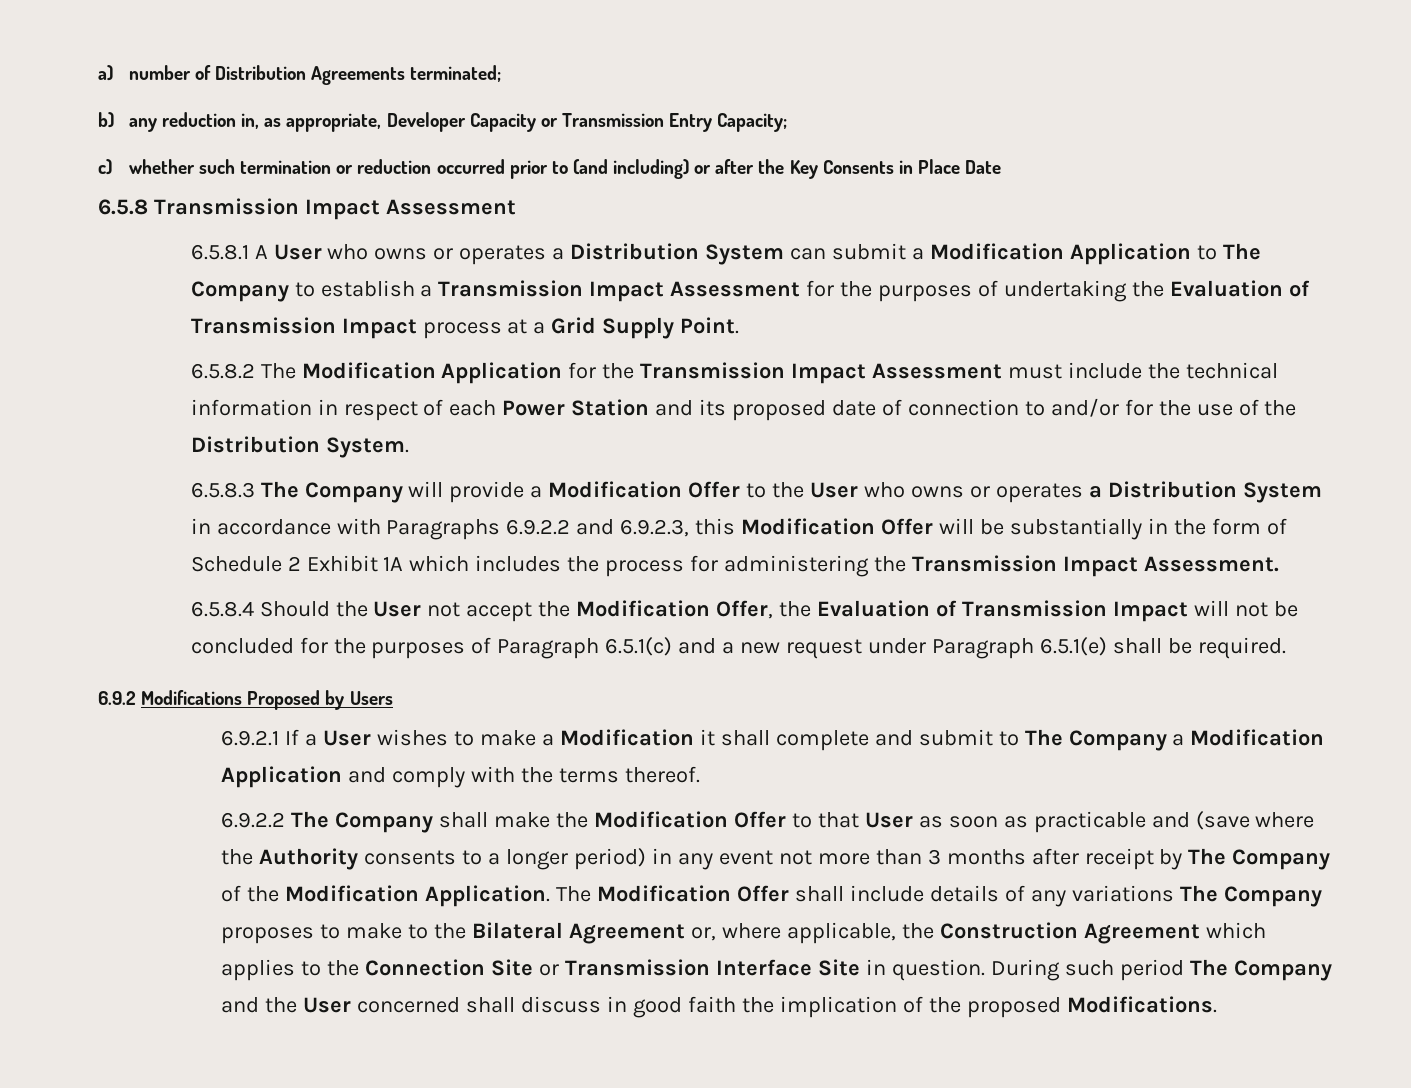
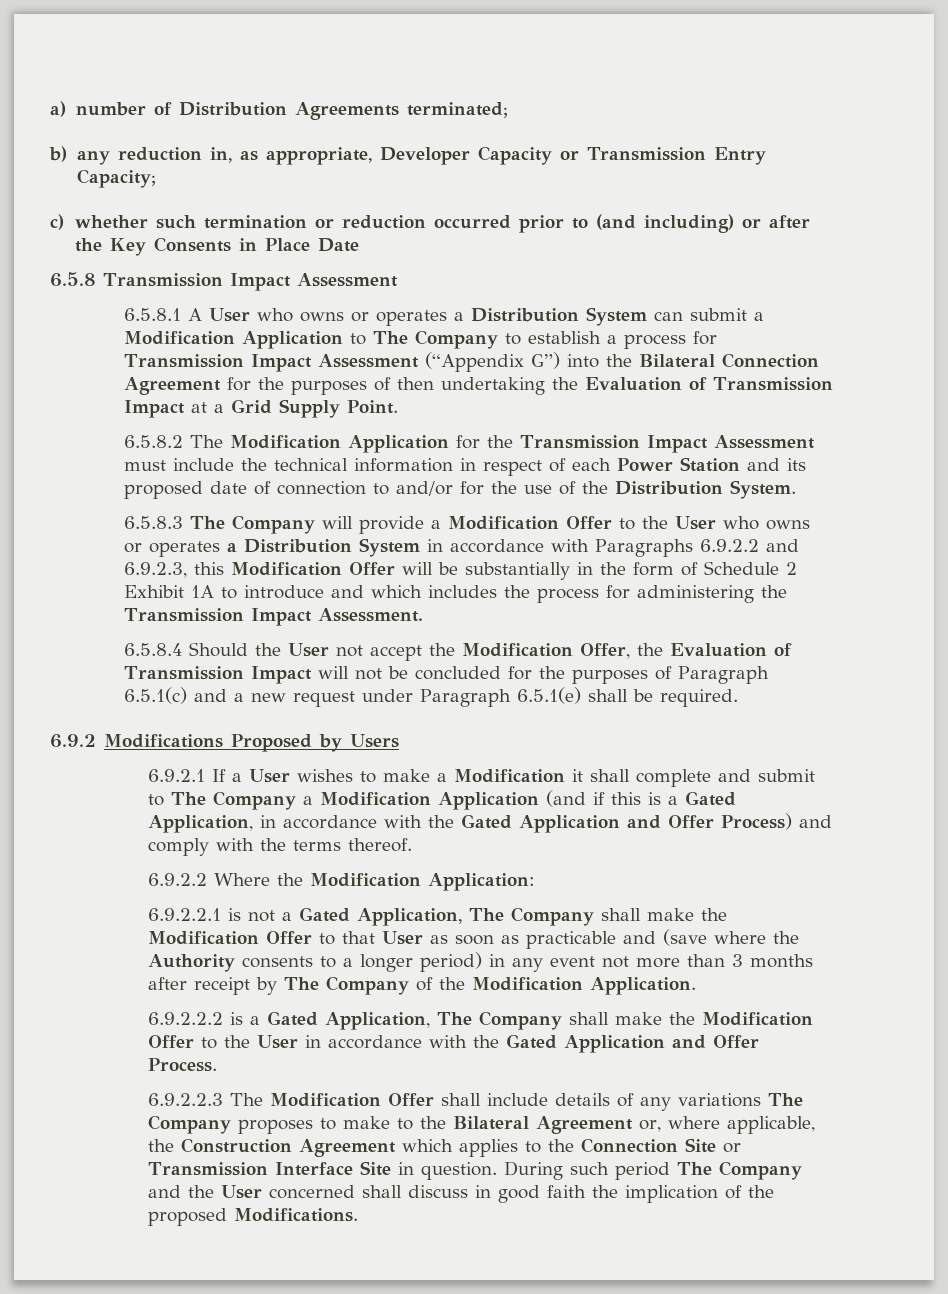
- 6.5.8.1 A User who owns or operates a Distribution System can submit a Modification Application to The Company to establish a Transmission Impact Assessment for the purposes of undertaking the Evaluation of Transmission Impact process at a Grid Supply Point.
+ 6.5.8.1 A User who owns or operates a Distribution System can submit a Modification Application to The Company to establish a process for Transmission Impact Assessment (“Appendix G”) into the Bilateral Connection Agreement for the purposes of then undertaking the Evaluation of Transmission Impact at a Grid Supply Point.
- 6.5.8.3 The Company will provide a Modification Offer to the User who owns or operates a Distribution System in accordance with Paragraphs 6.9.2.2 and 6.9.2.3, this Modification Offer will be substantially in the form of Schedule 2 Exhibit 1A which includes the process for administering the Transmission Impact Assessment.
+ 6.5.8.3 The Company will provide a Modification Offer to the User who owns or operates a Distribution System in accordance with Paragraphs 6.9.2.2 and 6.9.2.3, this Modification Offer will be substantially in the form of Schedule 2 Exhibit 1A to introduce and which includes the process for administering the Transmission Impact Assessment.
- 6.9.2.1 If a User wishes to make a Modification it shall complete and submit to The Company a Modification Application and comply with the terms thereof.
+ 6.9.2.1 If a User wishes to make a Modification it shall complete and submit to The Company a Modification Application (and if this is a Gated Application, in accordance with the Gated Application and Offer Process) and comply with the terms thereof.
- 6.9.2.2 The Company shall make the Modification Offer to that User as soon as practicable and (save where the Authority consents to a longer period) in any event not more than 3 months after receipt by The Company of the Modification Application. The Modification Offer shall include details of any variations The Company proposes to make to the Bilateral Agreement or, where applicable, the Construction Agreement which applies to the Connection Site or Transmission Interface Site in question.
+ 6.9.2.2 Where the Modification Application:
+ 6.9.2.2.1 is not a Gated Application, The Company shall make the Modification Offer to that User as soon as practicable and (save where the Authority consents to a longer period) in any event not more than 3 months after receipt by The Company of the Modification Application.
+ 6.9.2.2.2 is a Gated Application, The Company shall make the Modification Offer to the User in accordance with the Gated Application and Offer Process.
+ 6.9.2.2.3 The Modification Offer shall include details of any variations The Company proposes to make to the Bilateral Agreement or, where applicable, the Construction Agreement which applies to the Connection Site or Transmission Interface Site in question.

